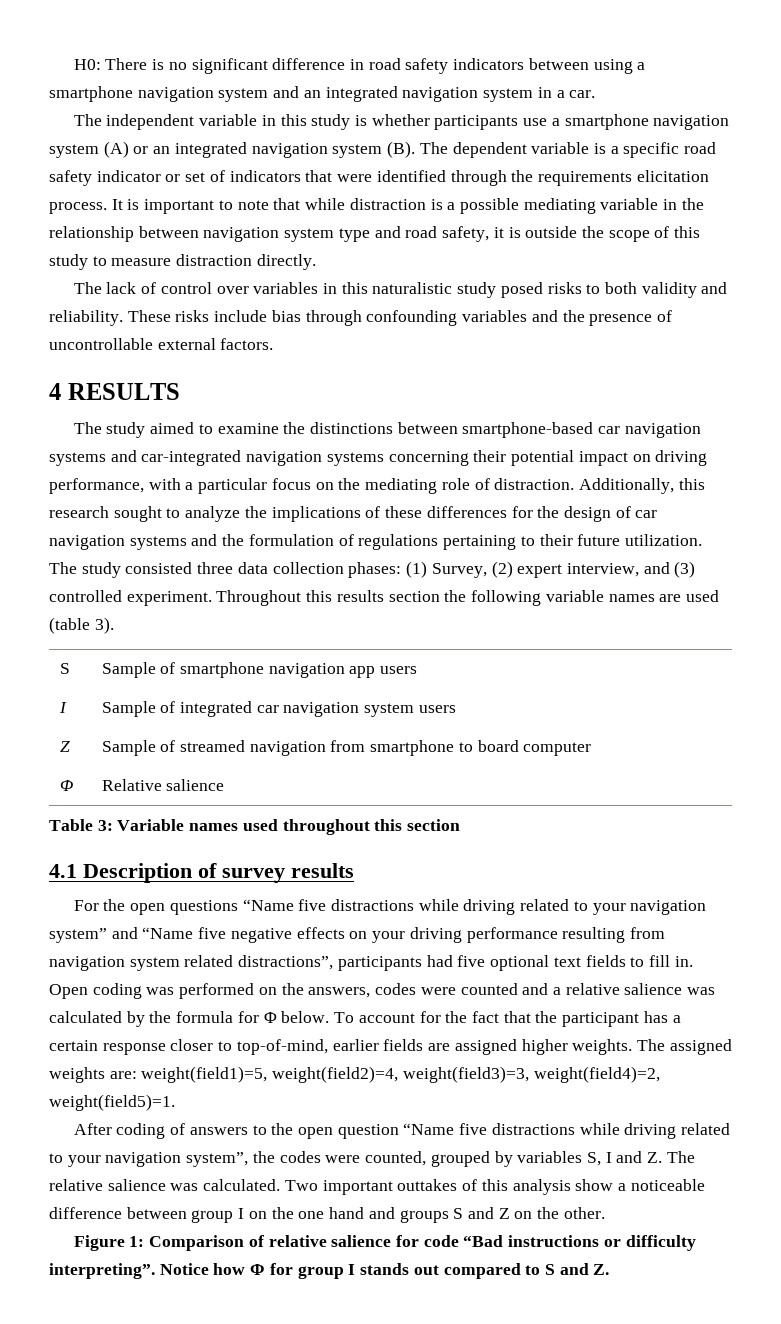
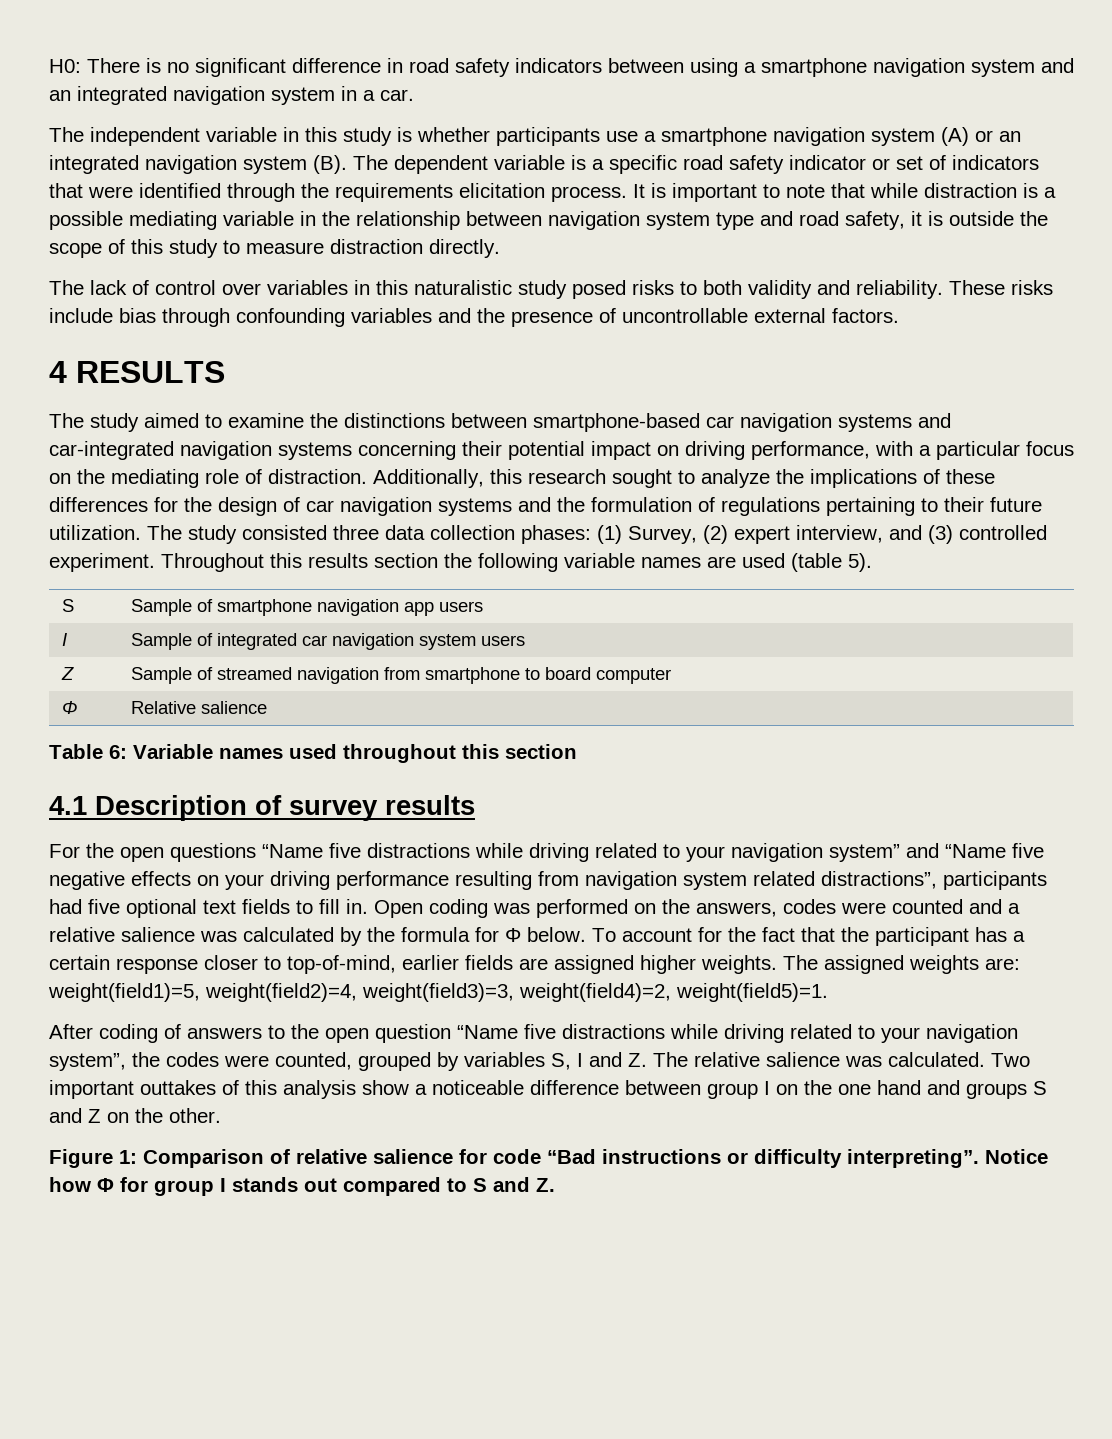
- Throughout this results section the following variable names are used (table 3).
+ Throughout this results section the following variable names are used (table 5).
- Table 3: Variable names used throughout this section
+ Table 6: Variable names used throughout this section

